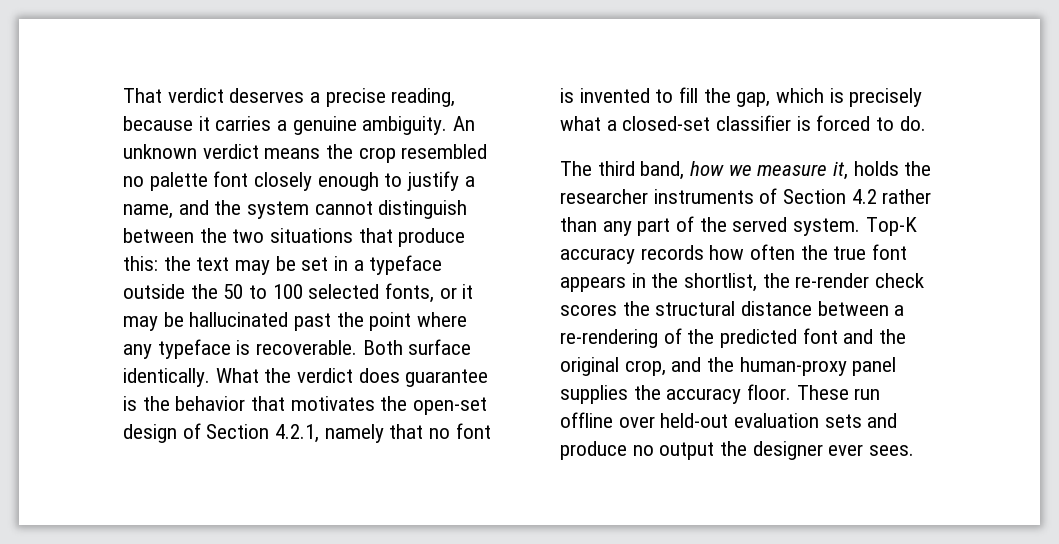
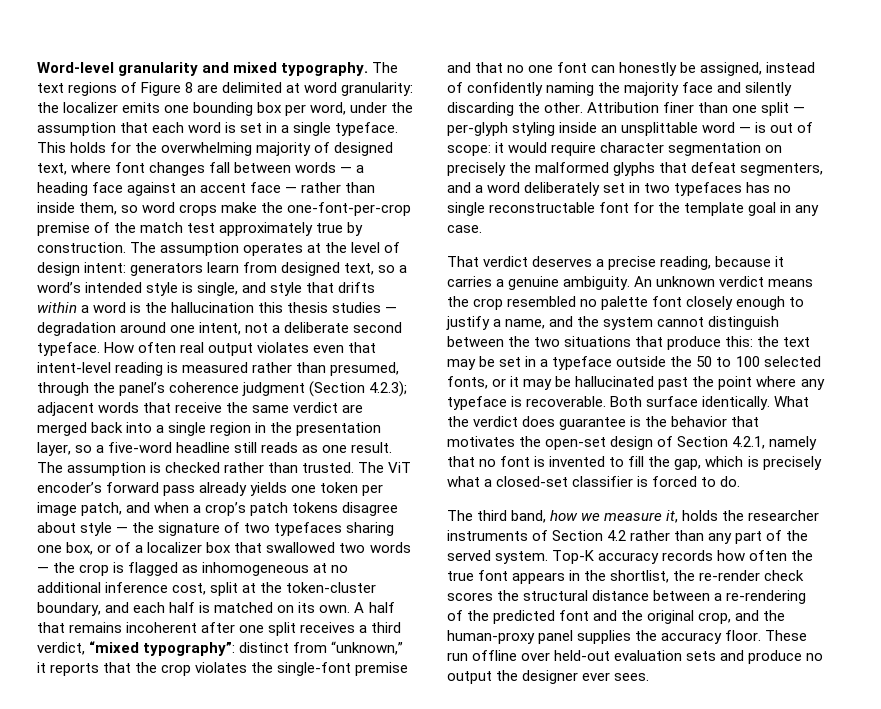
+ Word-level granularity and mixed typography. The text regions of Figure 8 are delimited at word granularity: the localizer emits one bounding box per word, under the assumption that each word is set in a single typeface. This holds for the overwhelming majority of designed text, where font changes fall between words — a heading face against an accent face — rather than inside them, so word crops make the one-font-per-crop premise of the match test approximately true by construction. The assumption operates at the level of design intent: generators learn from designed text, so a word’s intended style is single, and style that drifts within a word is the hallucination this thesis studies — degradation around one intent, not a deliberate second typeface. How often real output violates even that intent-level reading is measured rather than presumed, through the panel’s coherence judgment (Section 4.2.3); adjacent words that receive the same verdict are merged back into a single region in the presentation layer, so a five-word headline still reads as one result. The assumption is checked rather than trusted. The ViT encoder’s forward pass already yields one token per image patch, and when a crop’s patch tokens disagree about style — the signature of two typefaces sharing one box, or of a localizer box that swallowed two words — the crop is flagged as inhomogeneous at no additional inference cost, split at the token-cluster boundary, and each half is matched on its own. A half that remains incoherent after one split receives a third verdict, “mixed typography”: distinct from “unknown,” it reports that the crop violates the single-font premise and that no one font can honestly be assigned, instead of confidently naming the majority face and silently discarding the other. Attribution finer than one split — per-glyph styling inside an unsplittable word — is out of scope: it would require character segmentation on precisely the malformed glyphs that defeat segmenters, and a word deliberately set in two typefaces has no single reconstructable font for the template goal in any case.

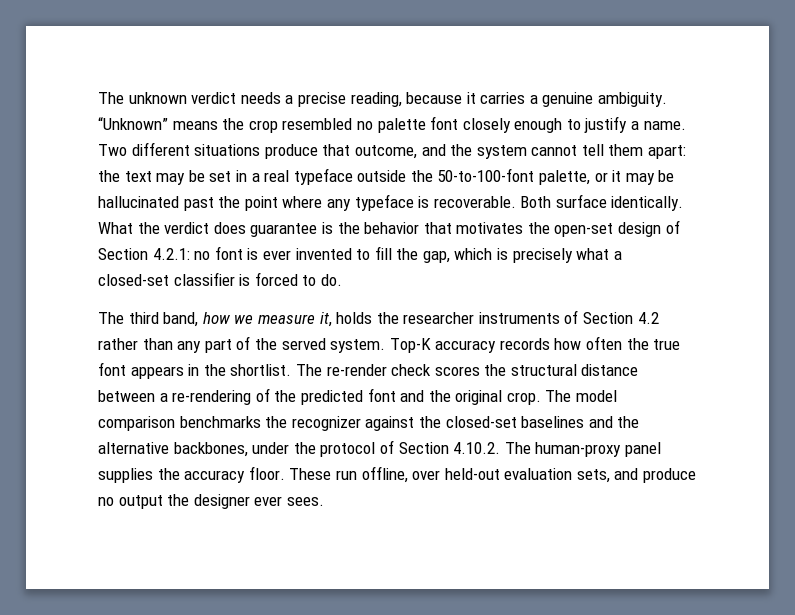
- Word-level granularity and mixed typography. The text regions of Figure 8 are delimited at word granularity: the localizer emits one bounding box per word, under the assumption that each word is set in a single typeface. This holds for the overwhelming majority of designed text, where font changes fall between words — a heading face against an accent face — rather than inside them, so word crops make the one-font-per-crop premise of the match test approximately true by construction. The assumption operates at the level of design intent: generators learn from designed text, so a word’s intended style is single, and style that drifts within a word is the hallucination this thesis studies — degradation around one intent, not a deliberate second typeface. How often real output violates even that intent-level reading is measured rather than presumed, through the panel’s coherence judgment (Section 4.2.3); adjacent words that receive the same verdict are merged back into a single region in the presentation layer, so a five-word headline still reads as one result. The assumption is checked rather than trusted. The ViT encoder’s forward pass already yields one token per image patch, and when a crop’s patch tokens disagree about style — the signature of two typefaces sharing one box, or of a localizer box that swallowed two words — the crop is flagged as inhomogeneous at no additional inference cost, split at the token-cluster boundary, and each half is matched on its own. A half that remains incoherent after one split receives a third verdict, “mixed typography”: distinct from “unknown,” it reports that the crop violates the single-font premise and that no one font can honestly be assigned, instead of confidently naming the majority face and silently discarding the other. Attribution finer than one split — per-glyph styling inside an unsplittable word — is out of scope: it would require character segmentation on precisely the malformed glyphs that defeat segmenters, and a word deliberately set in two typefaces has no single reconstructable font for the template goal in any case.
- That verdict deserves a precise reading, because it carries a genuine ambiguity.
+ The unknown verdict needs a precise reading, because it carries a genuine ambiguity.
- An unknown verdict means the crop resembled no palette font closely enough to justify a name, and the system cannot distinguish between the two situations that produce this: the text may be set in a typeface outside the 50 to 100 selected fonts, or it may be hallucinated past the point where any typeface is recoverable.
+ “Unknown” means the crop resembled no palette font closely enough to justify a name. Two different situations produce that outcome, and the system cannot tell them apart: the text may be set in a real typeface outside the 50-to-100-font palette, or it may be hallucinated past the point where any typeface is recoverable.
- What the verdict does guarantee is the behavior that motivates the open-set design of Section 4.2.1, namely that no font is invented to fill the gap, which is precisely what a closed-set classifier is forced to do.
+ What the verdict does guarantee is the behavior that motivates the open-set design of Section 4.2.1: no font is ever invented to fill the gap, which is precisely what a closed-set classifier is forced to do.
- Top-K accuracy records how often the true font appears in the shortlist, the re-render check scores the structural distance between a re-rendering of the predicted font and the original crop, and the human-proxy panel supplies the accuracy floor.
+ Top-K accuracy records how often the true font appears in the shortlist. The re-render check scores the structural distance between a re-rendering of the predicted font and the original crop. The model comparison benchmarks the recognizer against the closed-set baselines and the alternative backbones, under the protocol of Section 4.10.2. The human-proxy panel supplies the accuracy floor.
- These run offline over held-out evaluation sets and produce no output the designer ever sees.
+ These run offline, over held-out evaluation sets, and produce no output the designer ever sees.

